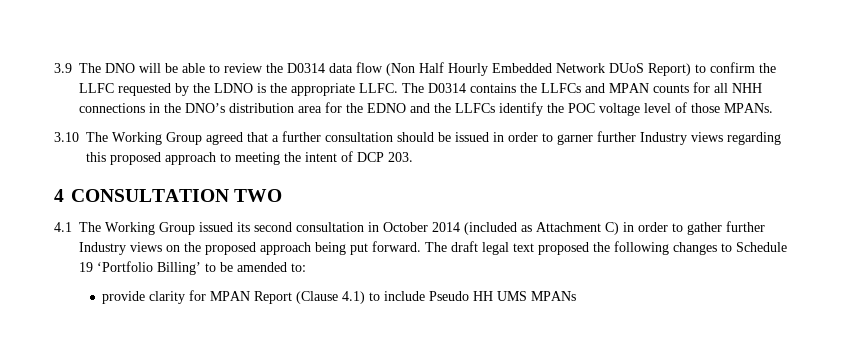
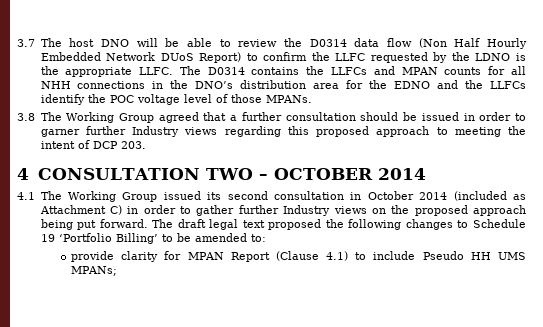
- 3.9 The DNO will be able to review the D0314 data flow (Non Half Hourly Embedded Network DUoS Report) to confirm the LLFC requested by the LDNO is the appropriate LLFC.
+ 3.7 The host DNO will be able to review the D0314 data flow (Non Half Hourly Embedded Network DUoS Report) to confirm the LLFC requested by the LDNO is the appropriate LLFC.
- 3.10 The Working Group agreed that a further consultation should be issued in order to garner further Industry views regarding this proposed approach to meeting the intent of DCP 203.
+ 3.8 The Working Group agreed that a further consultation should be issued in order to garner further Industry views regarding this proposed approach to meeting the intent of DCP 203.
- 4 CONSULTATION TWO
+ 4 CONSULTATION TWO – OCTOBER 2014
- provide clarity for MPAN Report (Clause 4.1) to include Pseudo HH UMS MPANs
+ provide clarity for MPAN Report (Clause 4.1) to include Pseudo HH UMS MPANs;

